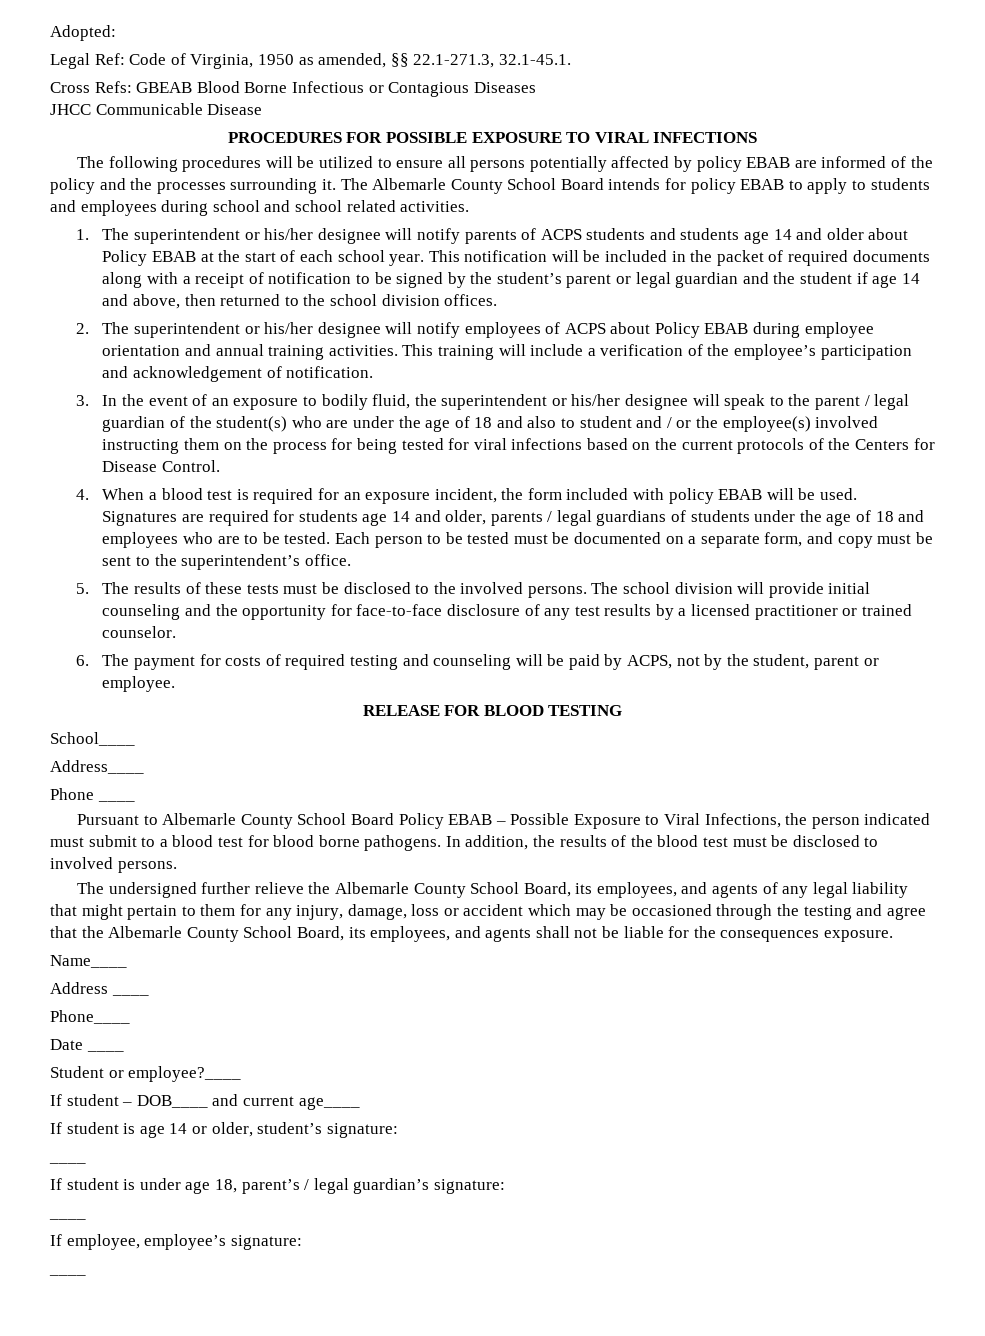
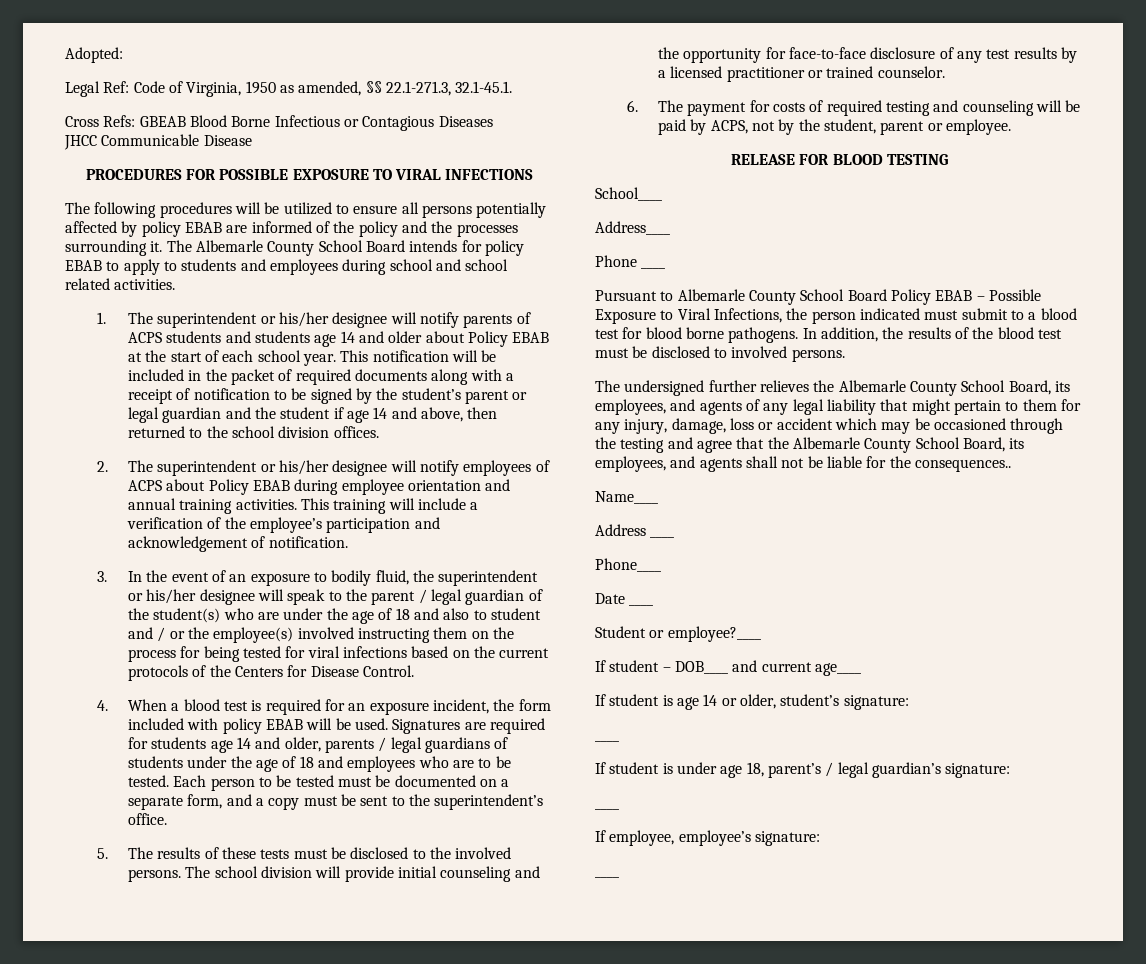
- Each person to be tested must be documented on a separate form, and copy must be sent to the superintendent’s office.
+ Each person to be tested must be documented on a separate form, and a copy must be sent to the superintendent’s office.
- The undersigned further relieve the Albemarle County School Board, its employees, and agents of any legal liability that might pertain to them for any injury, damage, loss or accident which may be occasioned through the testing and agree that the Albemarle County School Board, its employees, and agents shall not be liable for the consequences exposure.
+ The undersigned further relieves the Albemarle County School Board, its employees, and agents of any legal liability that might pertain to them for any injury, damage, loss or accident which may be occasioned through the testing and agree that the Albemarle County School Board, its employees, and agents shall not be liable for the consequences..

